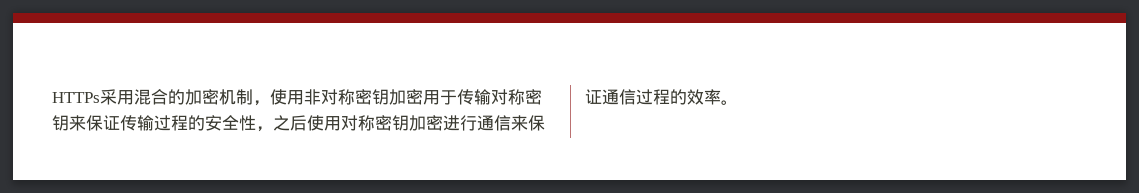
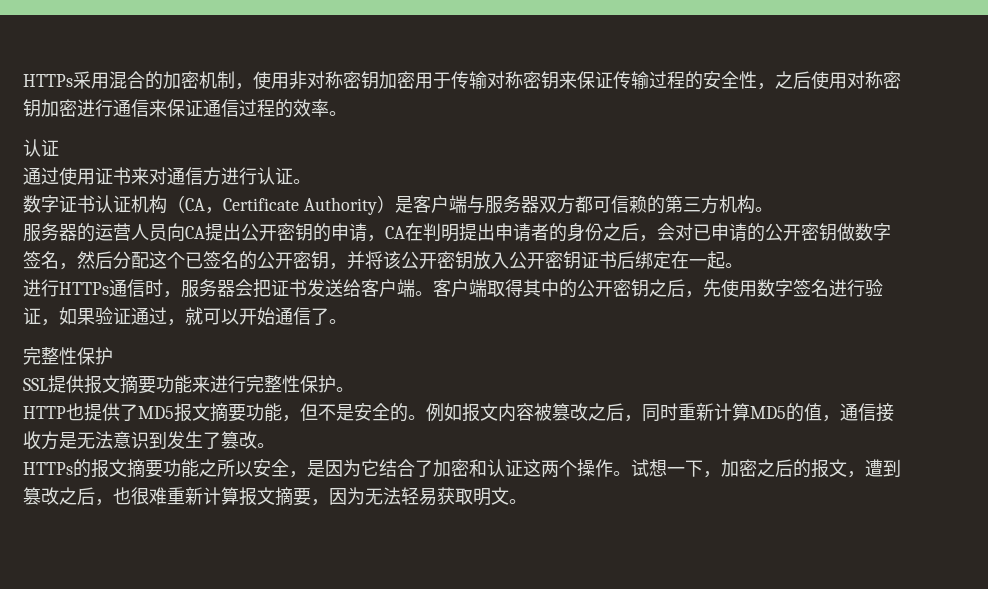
  HTTPs采用混合的加密机制，使用非对称密钥加密用于传输对称密钥来保证传输过程的安全性，之后使用对称密钥加密进行通信来保证通信过程的效率。
+ 认证
+ 通过使用证书来对通信方进行认证。
+ 数字证书认证机构（CA，Certificate Authority）是客户端与服务器双方都可信赖的第三方机构。
+ 服务器的运营人员向CA提出公开密钥的申请，CA在判明提出申请者的身份之后，会对已申请的公开密钥做数字签名，然后分配这个已签名的公开密钥，并将该公开密钥放入公开密钥证书后绑定在一起。
+ 进行HTTPs通信时，服务器会把证书发送给客户端。客户端取得其中的公开密钥之后，先使用数字签名进行验证，如果验证通过，就可以开始通信了。
+ 完整性保护
+ SSL提供报文摘要功能来进行完整性保护。
+ HTTP也提供了MD5报文摘要功能，但不是安全的。例如报文内容被篡改之后，同时重新计算MD5的值，通信接收方是无法意识到发生了篡改。
+ HTTPs的报文摘要功能之所以安全，是因为它结合了加密和认证这两个操作。试想一下，加密之后的报文，遭到篡改之后，也很难重新计算报文摘要，因为无法轻易获取明文。

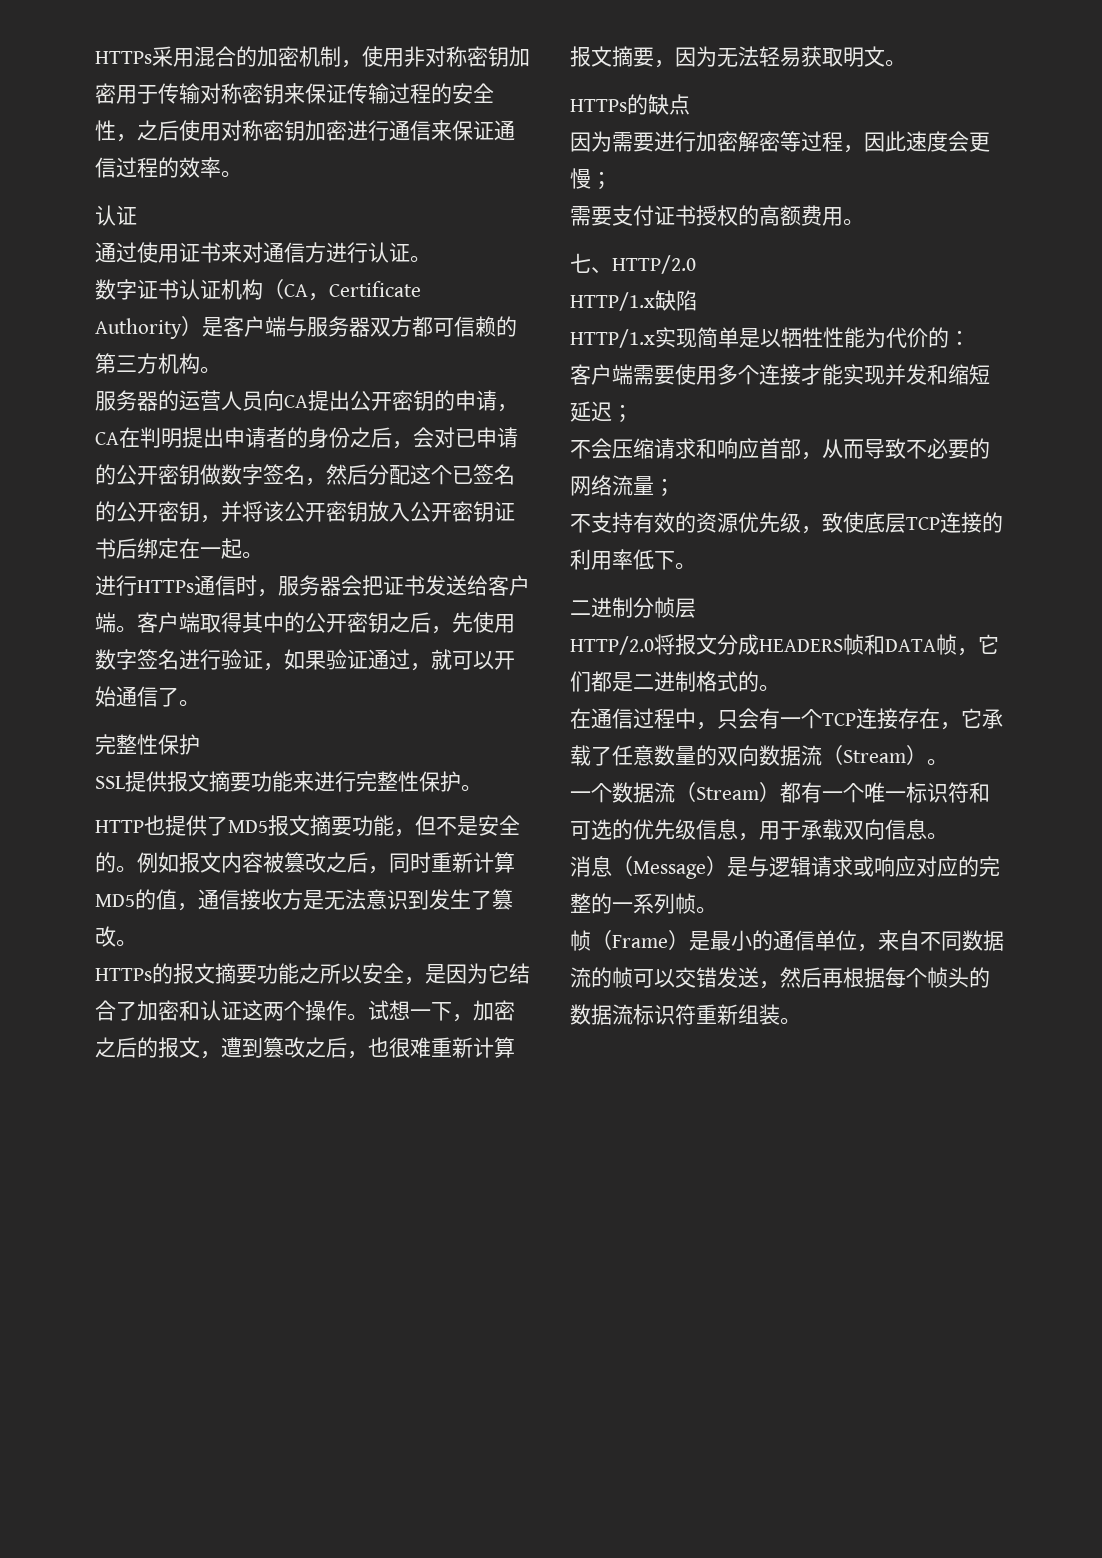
+ HTTPs的缺点
+ 因为需要进行加密解密等过程，因此速度会更慢；
+ 需要支付证书授权的高额费用。
+ 七、HTTP/2.0
+ HTTP/1.x缺陷
+ HTTP/1.x实现简单是以牺牲性能为代价的：
+ 客户端需要使用多个连接才能实现并发和缩短延迟；
+ 不会压缩请求和响应首部，从而导致不必要的网络流量；
+ 不支持有效的资源优先级，致使底层TCP连接的利用率低下。
+ 二进制分帧层
+ HTTP/2.0将报文分成HEADERS帧和DATA帧，它们都是二进制格式的。
+ 在通信过程中，只会有一个TCP连接存在，它承载了任意数量的双向数据流（Stream）。
+ 一个数据流（Stream）都有一个唯一标识符和可选的优先级信息，用于承载双向信息。
+ 消息（Message）是与逻辑请求或响应对应的完整的一系列帧。
+ 帧（Frame）是最小的通信单位，来自不同数据流的帧可以交错发送，然后再根据每个帧头的数据流标识符重新组装。

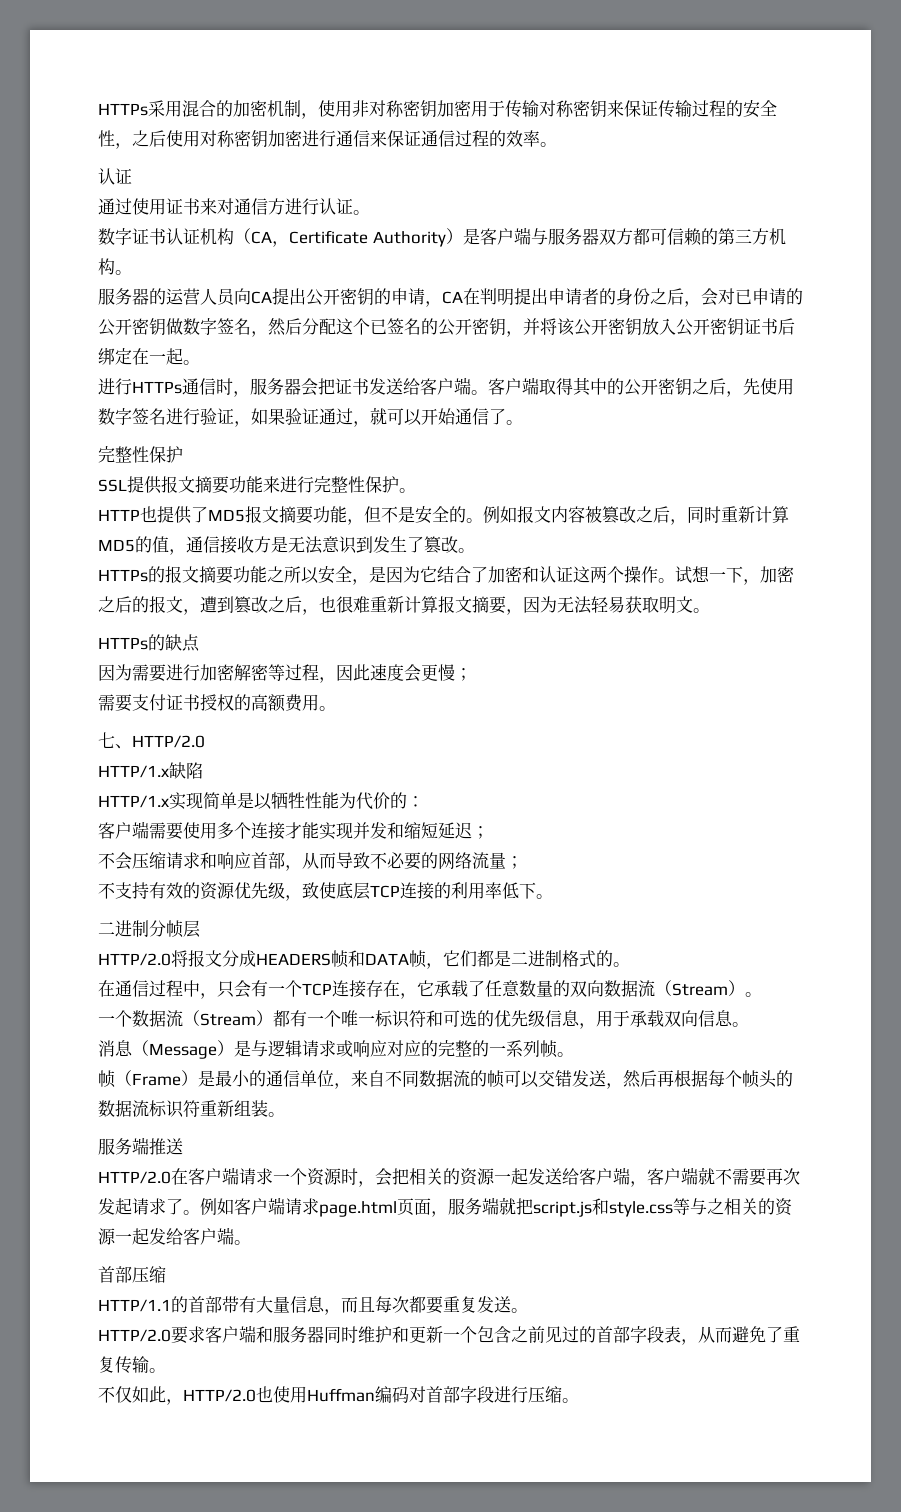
+ 服务端推送
+ HTTP/2.0在客户端请求一个资源时，会把相关的资源一起发送给客户端，客户端就不需要再次发起请求了。例如客户端请求page.html页面，服务端就把script.js和style.css等与之相关的资源一起发给客户端。
+ 首部压缩
+ HTTP/1.1的首部带有大量信息，而且每次都要重复发送。
+ HTTP/2.0要求客户端和服务器同时维护和更新一个包含之前见过的首部字段表，从而避免了重复传输。
+ 不仅如此，HTTP/2.0也使用Huffman编码对首部字段进行压缩。

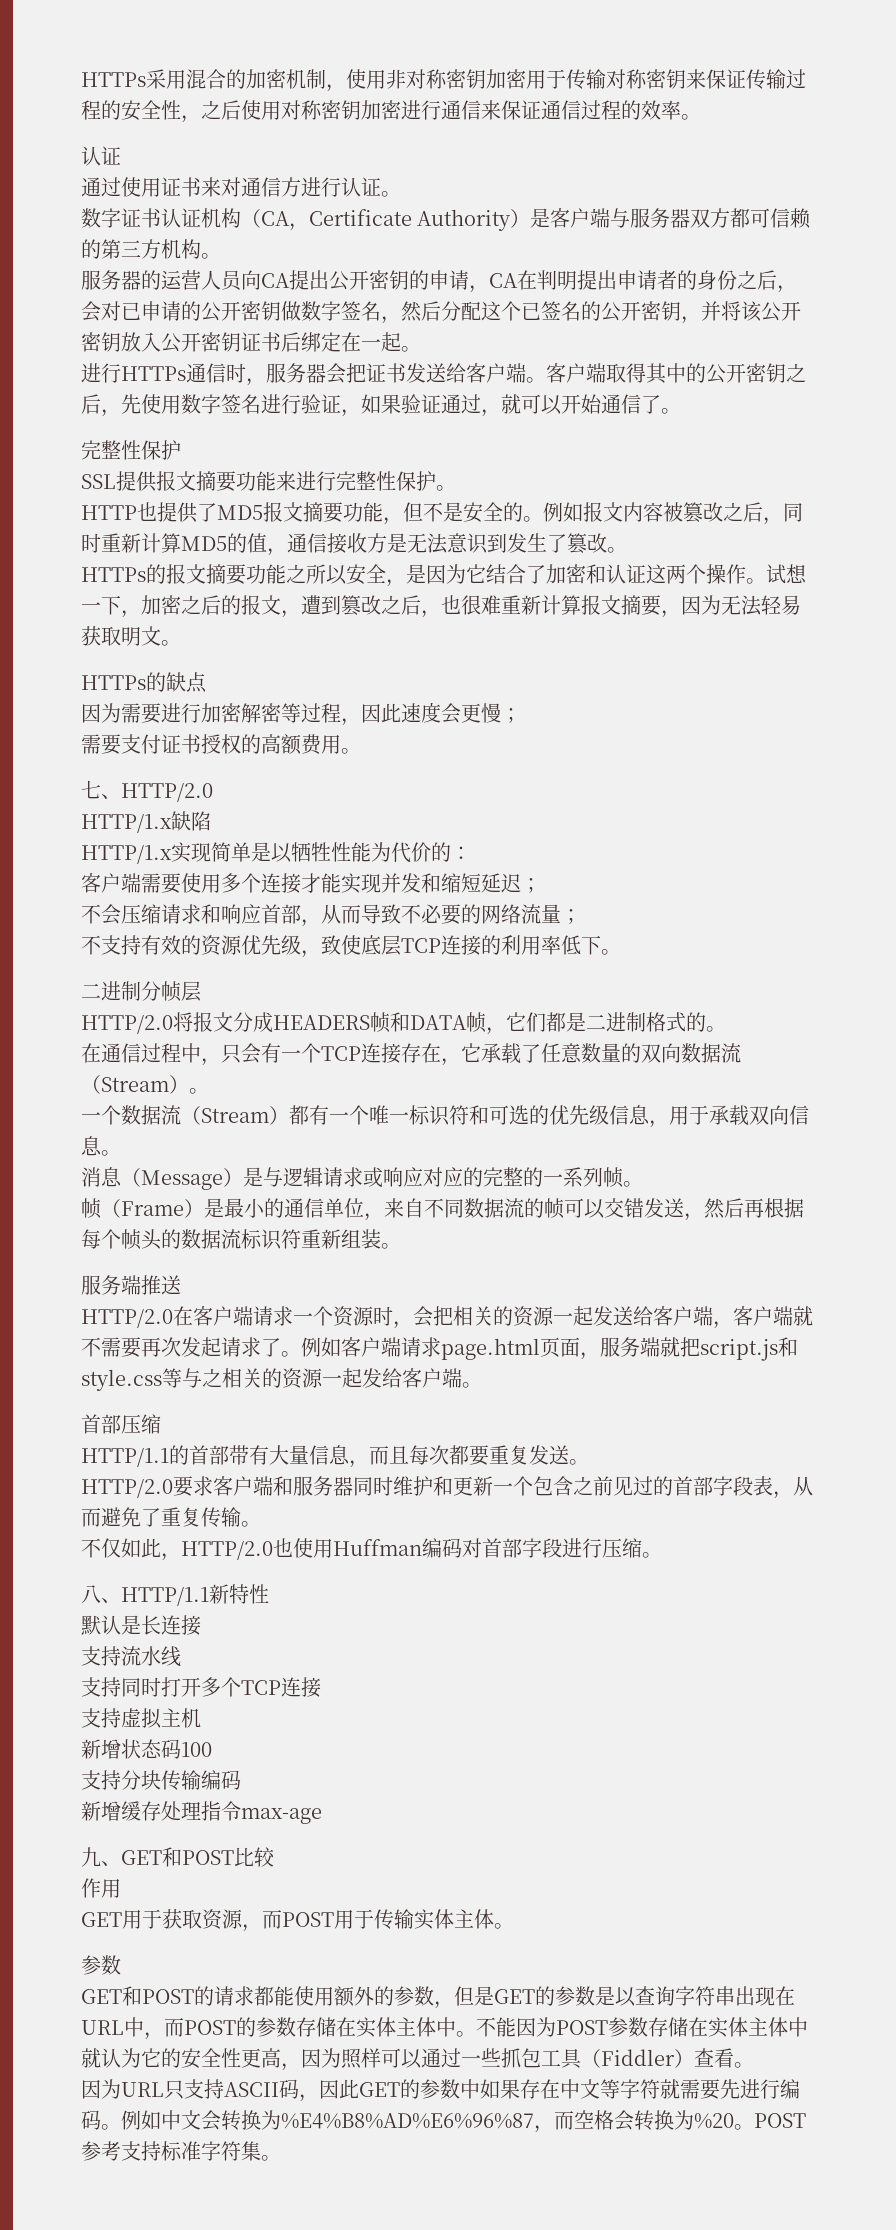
+ 八、HTTP/1.1新特性
+ 默认是长连接
+ 支持流水线
+ 支持同时打开多个TCP连接
+ 支持虚拟主机
+ 新增状态码100
+ 支持分块传输编码
+ 新增缓存处理指令max-age
+ 九、GET和POST比较
+ 作用
+ GET用于获取资源，而POST用于传输实体主体。
+ 参数
+ GET和POST的请求都能使用额外的参数，但是GET的参数是以查询字符串出现在URL中，而POST的参数存储在实体主体中。不能因为POST参数存储在实体主体中就认为它的安全性更高，因为照样可以通过一些抓包工具（Fiddler）查看。
+ 因为URL只支持ASCII码，因此GET的参数中如果存在中文等字符就需要先进行编码。例如中文会转换为%E4%B8%AD%E6%96%87，而空格会转换为%20。POST参考支持标准字符集。

